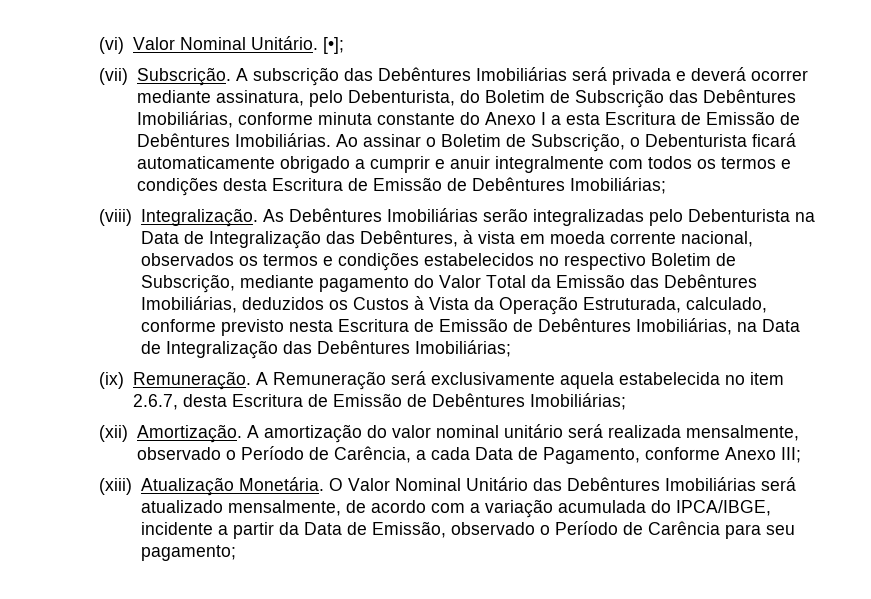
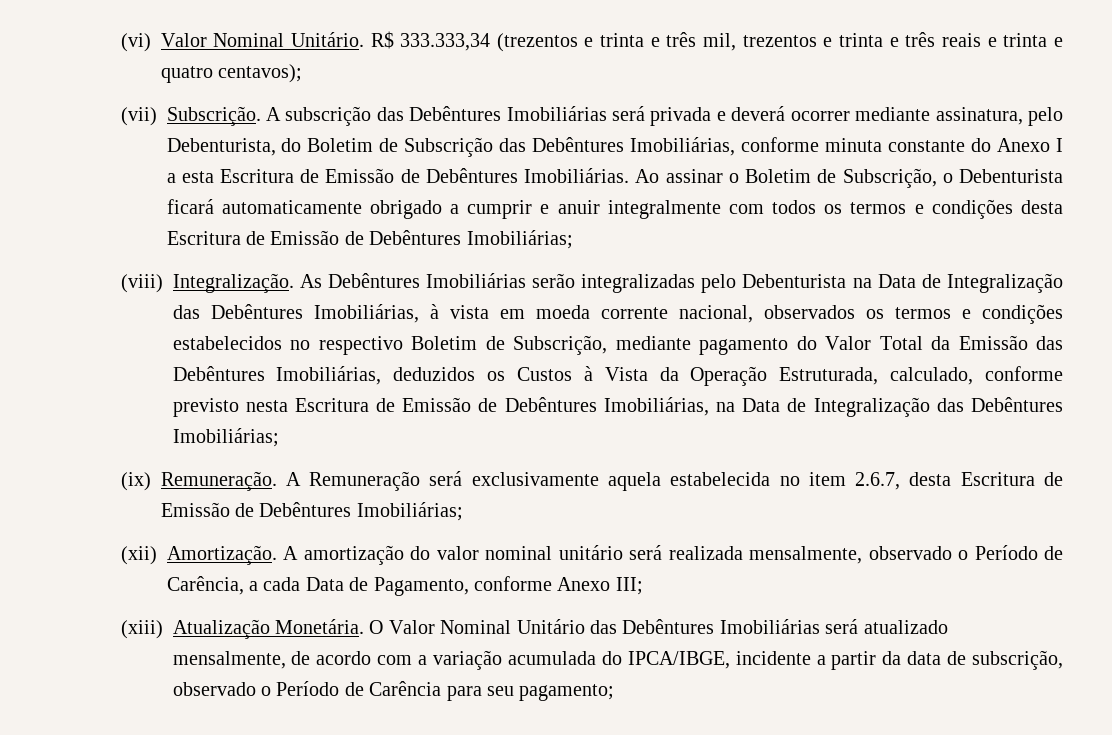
- [•];
+ R$ 333.333,34 (trezentos e trinta e três mil, trezentos e trinta e três reais e trinta e quatro centavos);
- As Debêntures Imobiliárias serão integralizadas pelo Debenturista na Data de Integralização das Debêntures, à vista em moeda corrente nacional, observados os termos e condições estabelecidos no respectivo Boletim de Subscrição, mediante pagamento do Valor Total da Emissão das Debêntures Imobiliárias, deduzidos os Custos à Vista da Operação Estruturada, calculado, conforme previsto nesta Escritura de Emissão de Debêntures Imobiliárias, na Data de Integralização das Debêntures Imobiliárias;
+ As Debêntures Imobiliárias serão integralizadas pelo Debenturista na Data de Integralização das Debêntures Imobiliárias, à vista em moeda corrente nacional, observados os termos e condições estabelecidos no respectivo Boletim de Subscrição, mediante pagamento do Valor Total da Emissão das Debêntures Imobiliárias, deduzidos os Custos à Vista da Operação Estruturada, calculado, conforme previsto nesta Escritura de Emissão de Debêntures Imobiliárias, na Data de Integralização das Debêntures Imobiliárias;
- O Valor Nominal Unitário das Debêntures Imobiliárias será atualizado mensalmente, de acordo com a variação acumulada do IPCA/IBGE, incidente a partir da Data de Emissão, observado o Período de Carência para seu pagamento;
+ O Valor Nominal Unitário das Debêntures Imobiliárias será atualizado mensalmente, de acordo com a variação acumulada do IPCA/IBGE, incidente a partir da data de subscrição, observado o Período de Carência para seu pagamento;

